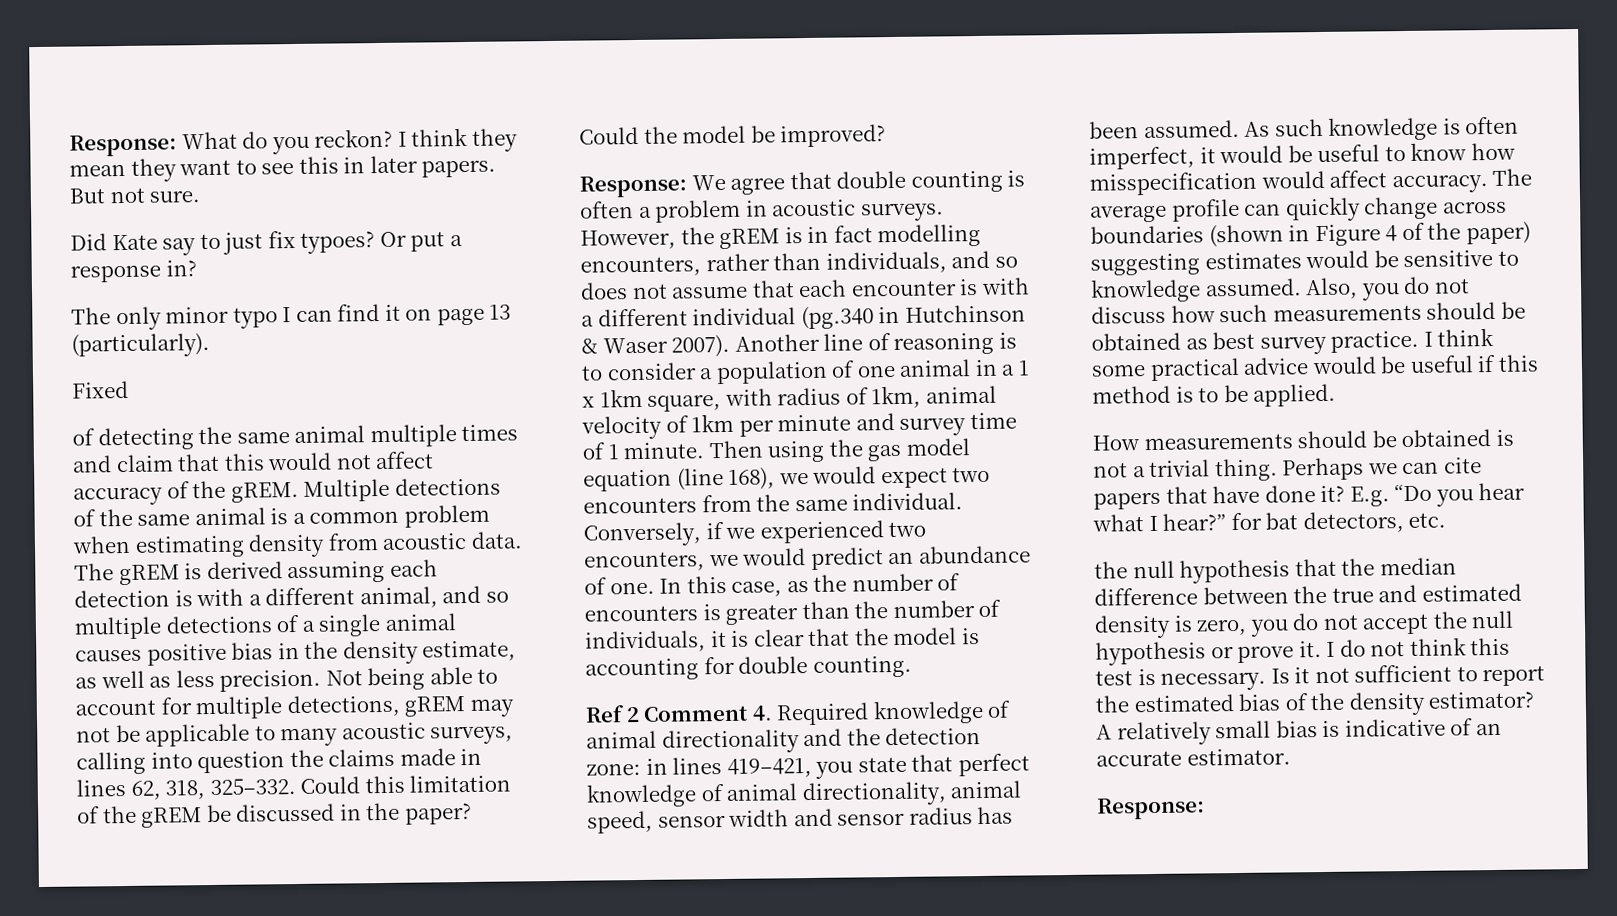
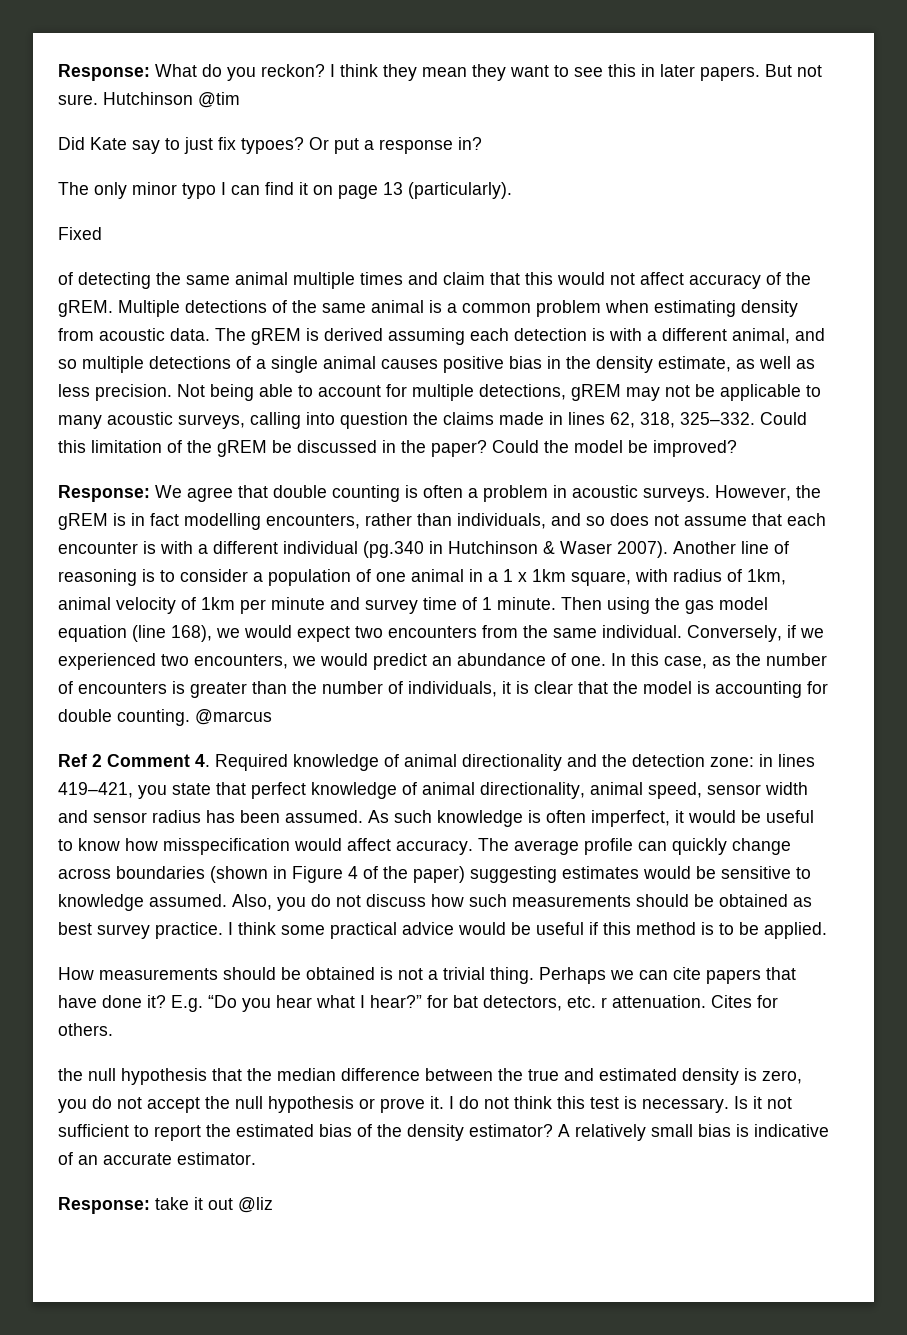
+ Hutchinson @tim
+ @marcus
- E.g. “Do you hear what I hear?” for bat detectors, etc.
+ E.g. “Do you hear what I hear?” for bat detectors, etc. r attenuation. Cites for others.
  A relatively small bias is indicative of an accurate estimator.
- Response:
+ Response: take it out @liz

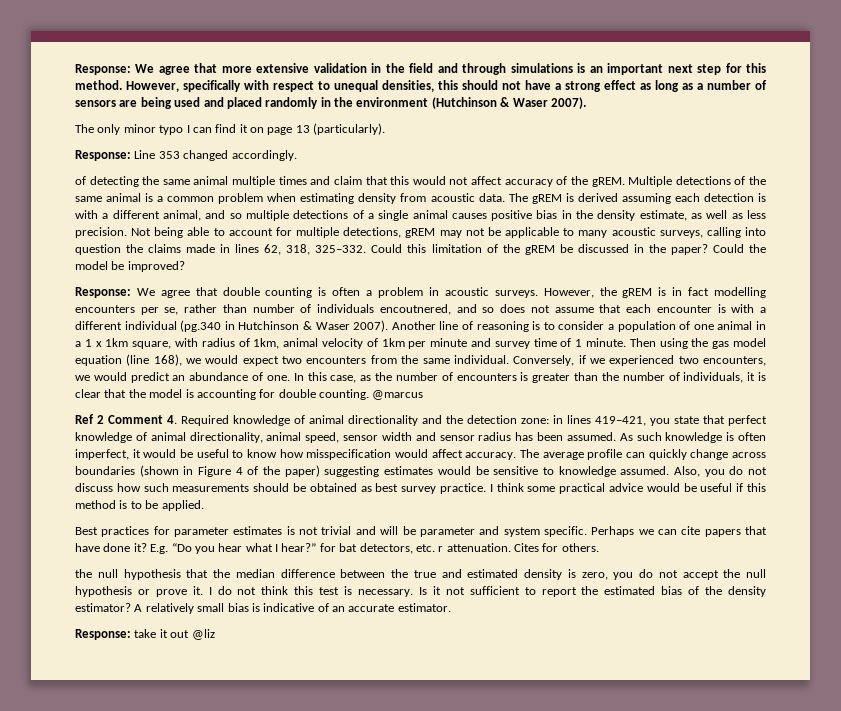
- Response: What do you reckon? I think they mean they want to see this in later papers. But not sure. Hutchinson @tim
- Did Kate say to just fix typoes? Or put a response in?
+ Response: We agree that more extensive validation in the field and through simulations is an important next step for this method. However, specifically with respect to unequal densities, this should not have a strong effect as long as a number of sensors are being used and placed randomly in the environment (Hutchinson & Waser 2007).
- Fixed
+ Response: Line 353 changed accordingly.
- However, the gREM is in fact modelling encounters, rather than individuals, and so does not assume that each encounter is with a different individual (pg.340 in Hutchinson & Waser 2007).
+ However, the gREM is in fact modelling encounters per se, rather than number of individuals encoutnered, and so does not assume that each encounter is with a different individual (pg.340 in Hutchinson & Waser 2007).
- How measurements should be obtained is not a trivial thing.
+ Best practices for parameter estimates is not trivial and will be parameter and system specific.

